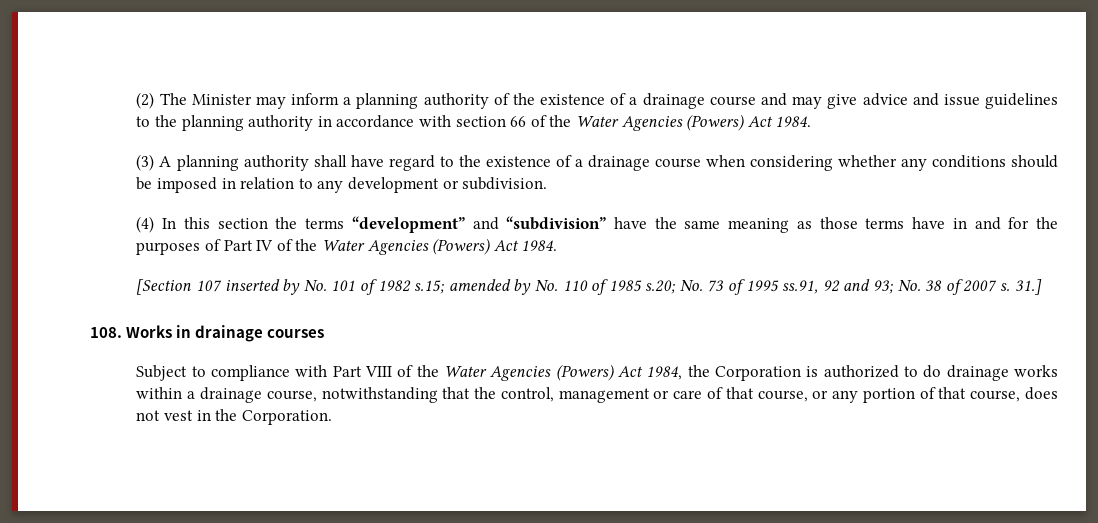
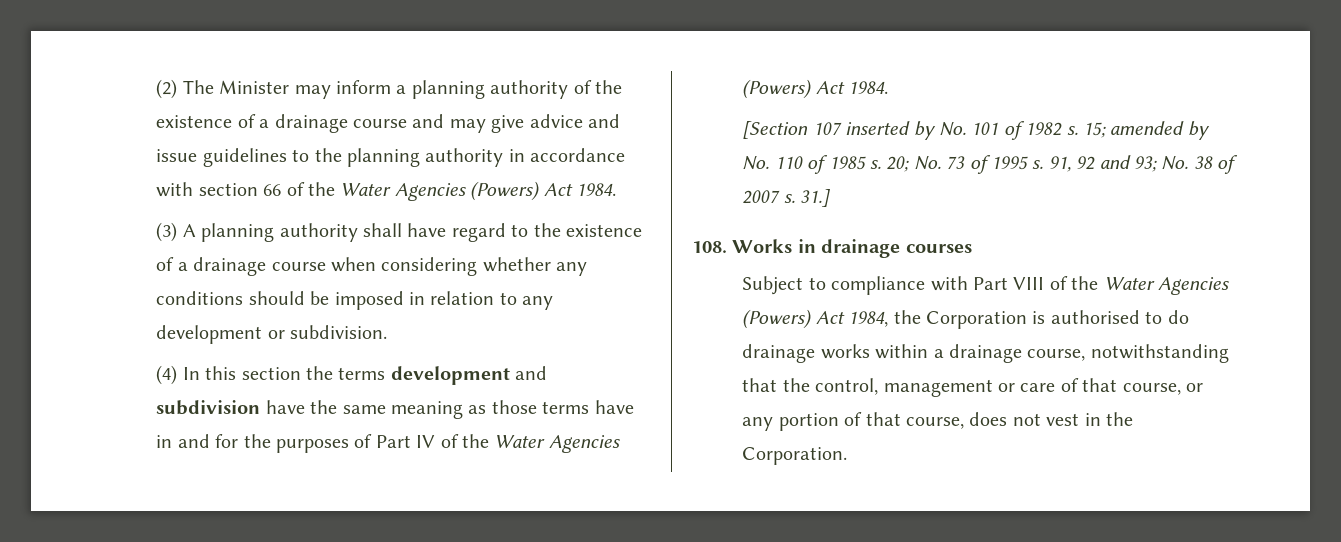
- (4) In this section the terms “development” and “subdivision” have the same meaning as those terms have in and for the purposes of Part IV of the Water Agencies (Powers) Act 1984.
+ (4) In this section the terms development and subdivision have the same meaning as those terms have in and for the purposes of Part IV of the Water Agencies (Powers) Act 1984.
- [Section 107 inserted by No. 101 of 1982 s.15; amended by No. 110 of 1985 s.20; No. 73 of 1995 ss.91, 92 and 93; No. 38 of 2007 s.
+ [Section 107 inserted by No. 101 of 1982 s. 15; amended by No. 110 of 1985 s. 20; No. 73 of 1995 s. 91, 92 and 93; No. 38 of 2007 s.
- Subject to compliance with Part VIII of the Water Agencies (Powers) Act 1984, the Corporation is authorized to do drainage works within a drainage course, notwithstanding that the control, management or care of that course, or any portion of that course, does not vest in the Corporation.
+ Subject to compliance with Part VIII of the Water Agencies (Powers) Act 1984, the Corporation is authorised to do drainage works within a drainage course, notwithstanding that the control, management or care of that course, or any portion of that course, does not vest in the Corporation.

